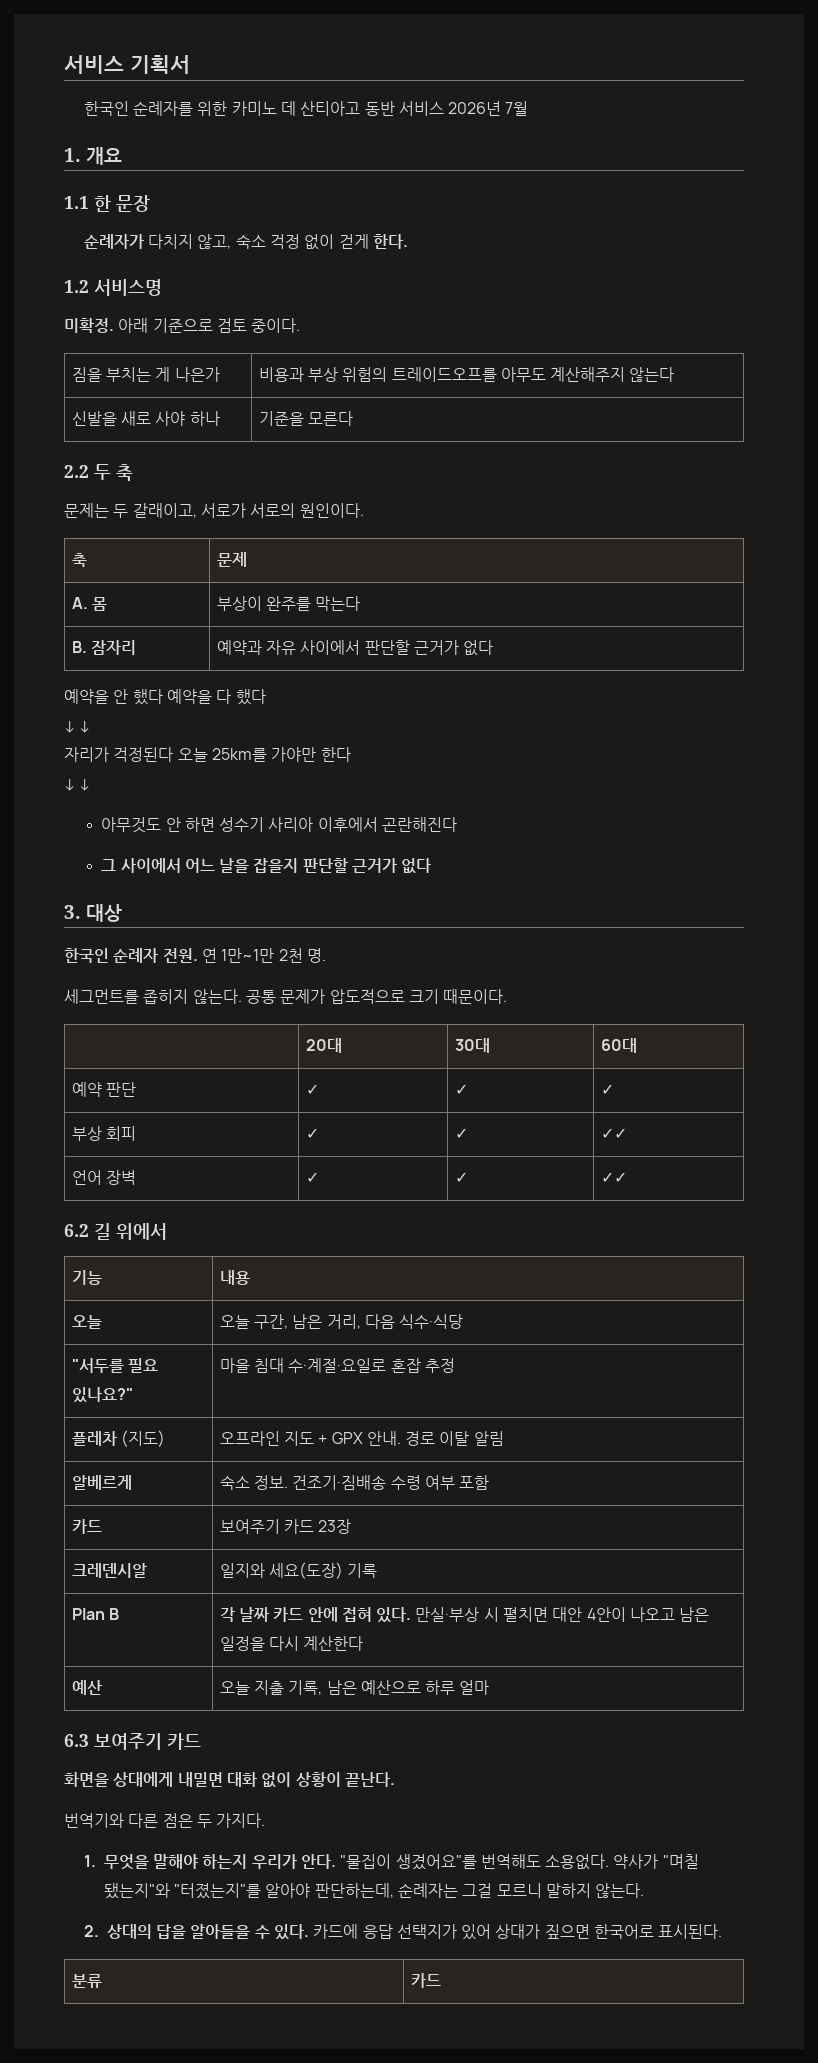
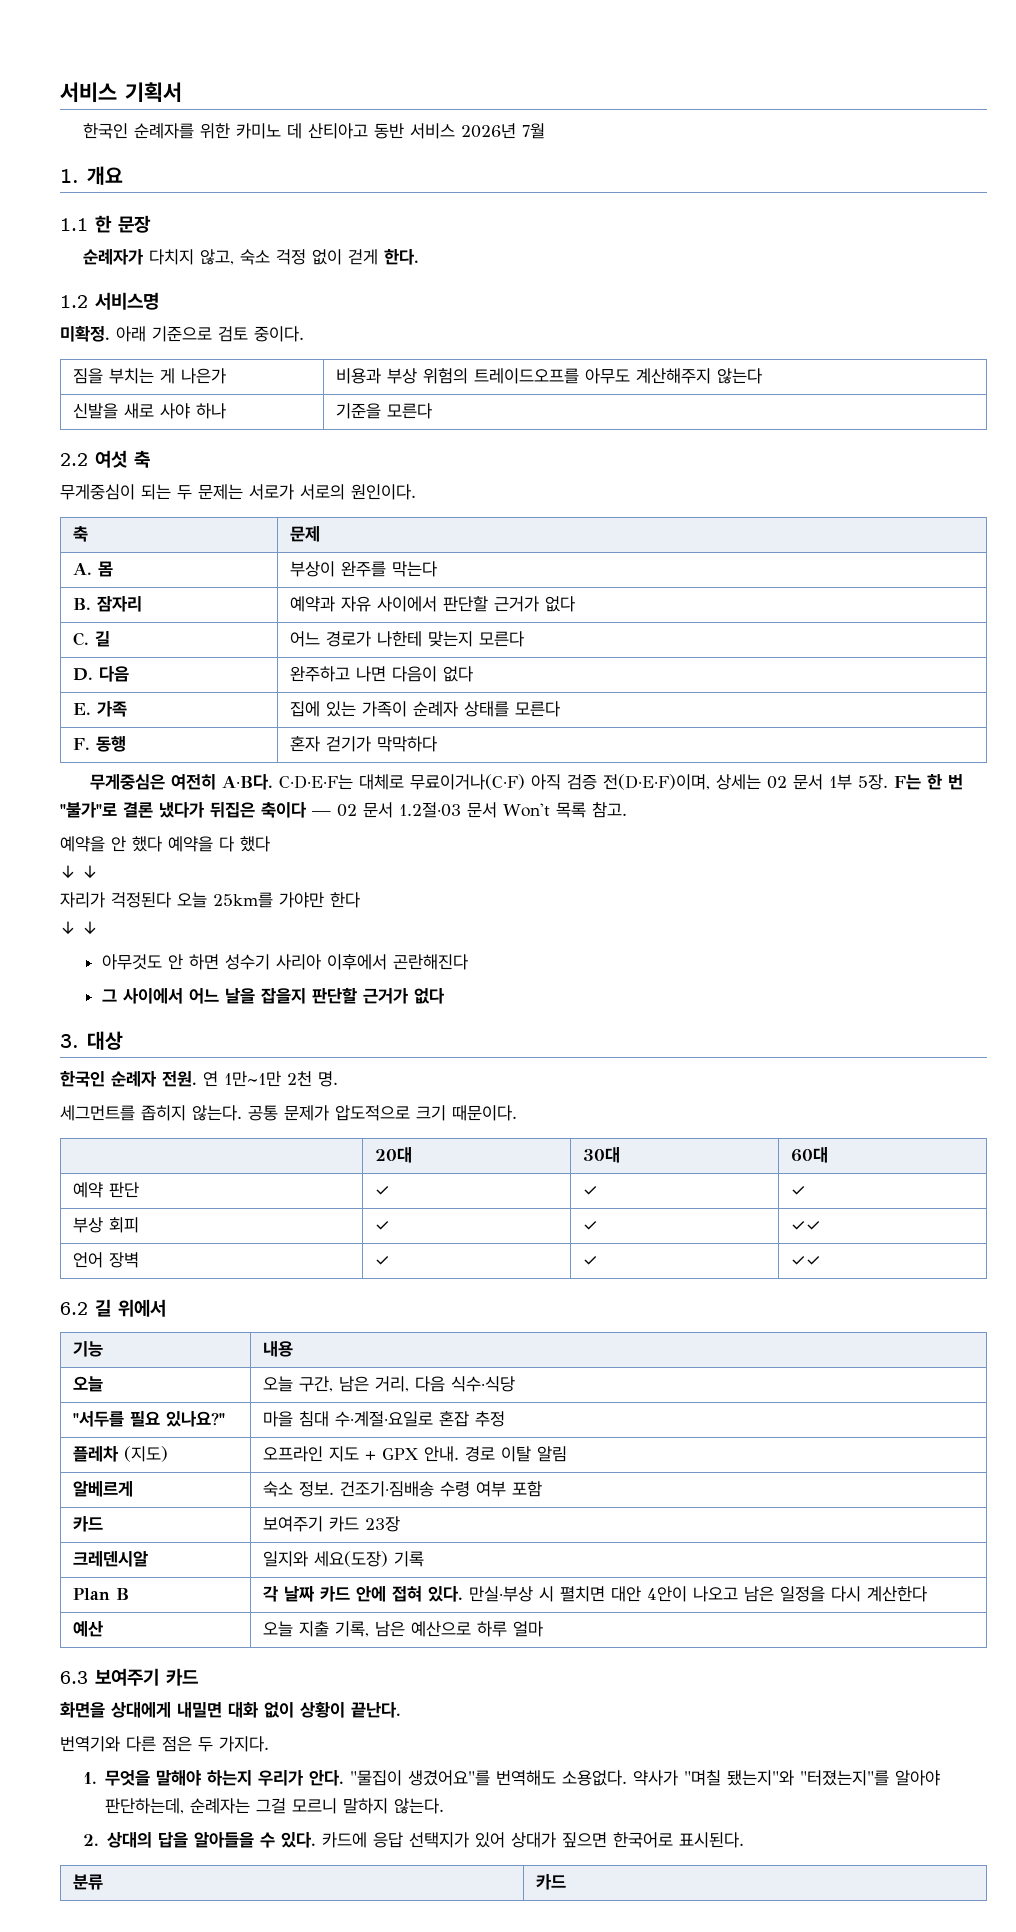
- 2.2 두 축
+ 2.2 여섯 축
- 문제는 두 갈래이고, 서로가 서로의 원인이다.
+ 무게중심이 되는 두 문제는 서로가 서로의 원인이다.
+ C. 길 | 어느 경로가 나한테 맞는지 모른다
+ D. 다음 | 완주하고 나면 다음이 없다
+ E. 가족 | 집에 있는 가족이 순례자 상태를 모른다
+ F. 동행 | 혼자 걷기가 막막하다
+ 무게중심은 여전히 A·B다. C·D·E·F는 대체로 무료이거나(C·F) 아직 검증 전(D·E·F)이며, 상세는 02 문서 1부 5장. F는 한 번 "불가"로 결론 냈다가 뒤집은 축이다 — 02 문서 1.2절·03 문서 Won't 목록 참고.

